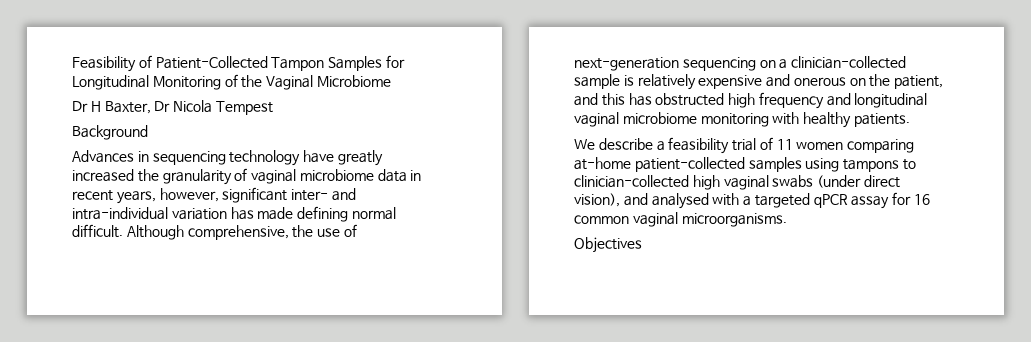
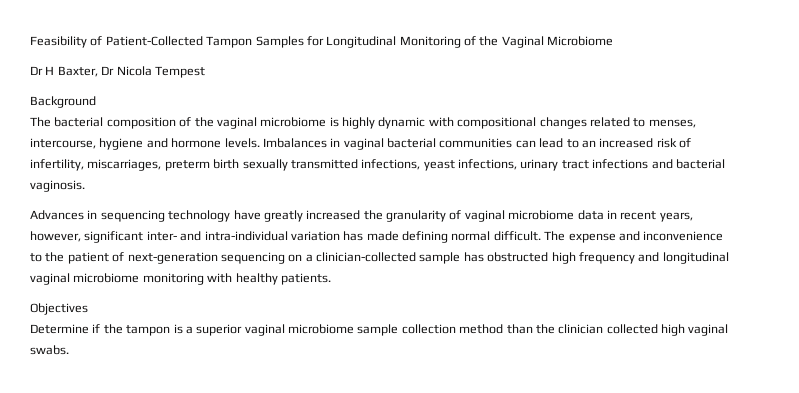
+ The bacterial composition of the vaginal microbiome is highly dynamic with compositional changes related to menses, intercourse, hygiene and hormone levels. Imbalances in vaginal bacterial communities can lead to an increased risk of infertility, miscarriages, preterm birth sexually transmitted infections, yeast infections, urinary tract infections and bacterial vaginosis.
- Although comprehensive, the use of next-generation sequencing on a clinician-collected sample is relatively expensive and onerous on the patient, and this has obstructed high frequency and longitudinal vaginal microbiome monitoring with healthy patients.
+ The expense and inconvenience to the patient of next-generation sequencing on a clinician-collected sample has obstructed high frequency and longitudinal vaginal microbiome monitoring with healthy patients.
- We describe a feasibility trial of 11 women comparing at-home patient-collected samples using tampons to clinician-collected high vaginal swabs (under direct vision), and analysed with a targeted qPCR assay for 16 common vaginal microorganisms.
  Objectives
+ Determine if the tampon is a superior vaginal microbiome sample collection method than the clinician collected high vaginal swabs.

